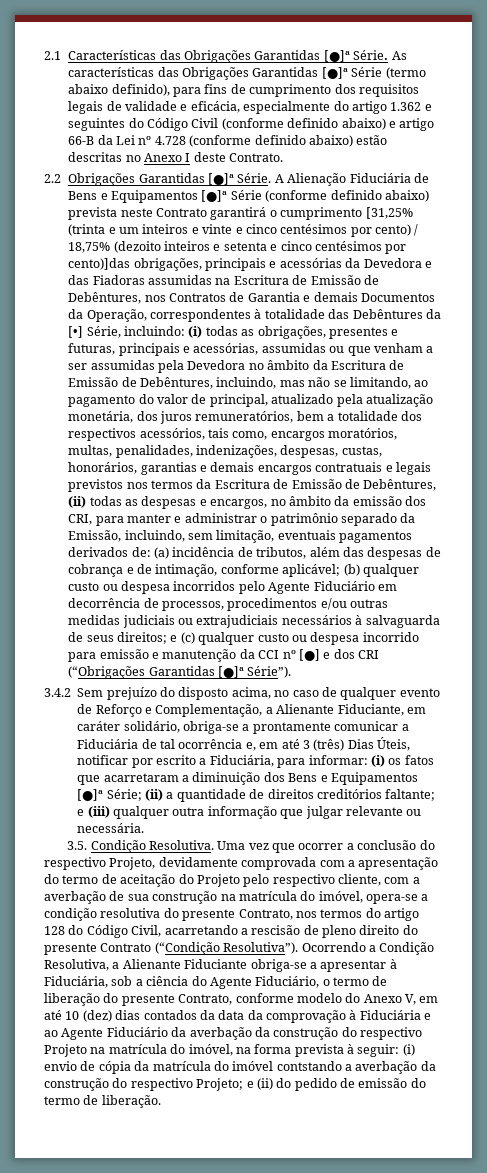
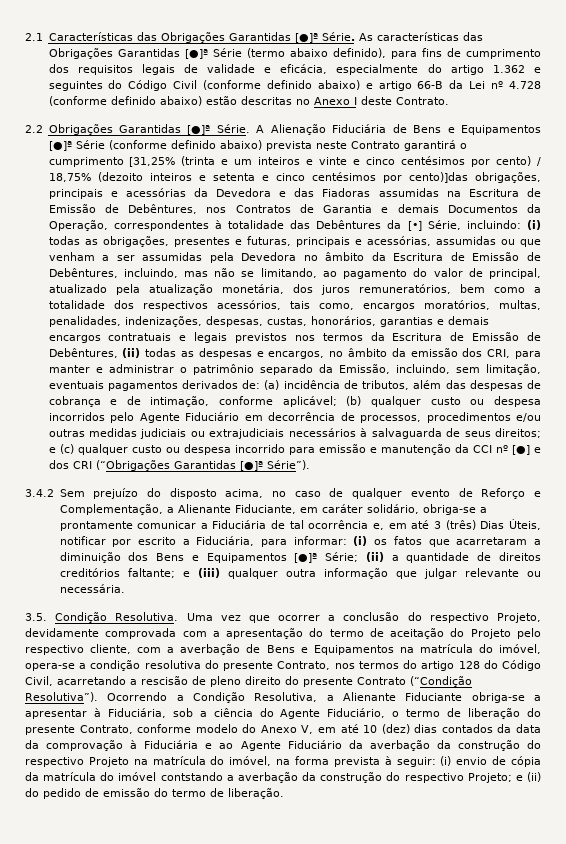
- (i) todas as obrigações, presentes e futuras, principais e acessórias, assumidas ou que venham a ser assumidas pela Devedora no âmbito da Escritura de Emissão de Debêntures, incluindo, mas não se limitando, ao pagamento do valor de principal, atualizado pela atualização monetária, dos juros remuneratórios, bem a totalidade dos respectivos acessórios, tais como, encargos moratórios, multas, penalidades, indenizações, despesas, custas, honorários, garantias e demais encargos contratuais e legais previstos nos termos da Escritura de Emissão de Debêntures, (ii) todas as despesas e encargos, no âmbito da emissão dos CRI, para manter e administrar o patrimônio separado da Emissão, incluindo, sem limitação, eventuais pagamentos derivados de:
+ (i) todas as obrigações, presentes e futuras, principais e acessórias, assumidas ou que venham a ser assumidas pela Devedora no âmbito da Escritura de Emissão de Debêntures, incluindo, mas não se limitando, ao pagamento do valor de principal, atualizado pela atualização monetária, dos juros remuneratórios, bem como a totalidade dos respectivos acessórios, tais como, encargos moratórios, multas, penalidades, indenizações, despesas, custas, honorários, garantias e demais encargos contratuais e legais previstos nos termos da Escritura de Emissão de Debêntures, (ii) todas as despesas e encargos, no âmbito da emissão dos CRI, para manter e administrar o patrimônio separado da Emissão, incluindo, sem limitação, eventuais pagamentos derivados de:
- Uma vez que ocorrer a conclusão do respectivo Projeto, devidamente comprovada com a apresentação do termo de aceitação do Projeto pelo respectivo cliente, com a averbação de sua construção na matrícula do imóvel, opera-se a condição resolutiva do presente Contrato, nos termos do artigo 128 do Código Civil, acarretando a rescisão de pleno direito do presente Contrato (“Condição Resolutiva”).
+ Uma vez que ocorrer a conclusão do respectivo Projeto, devidamente comprovada com a apresentação do termo de aceitação do Projeto pelo respectivo cliente, com a averbação de Bens e Equipamentos na matrícula do imóvel, opera-se a condição resolutiva do presente Contrato, nos termos do artigo 128 do Código Civil, acarretando a rescisão de pleno direito do presente Contrato (“Condição Resolutiva”).

